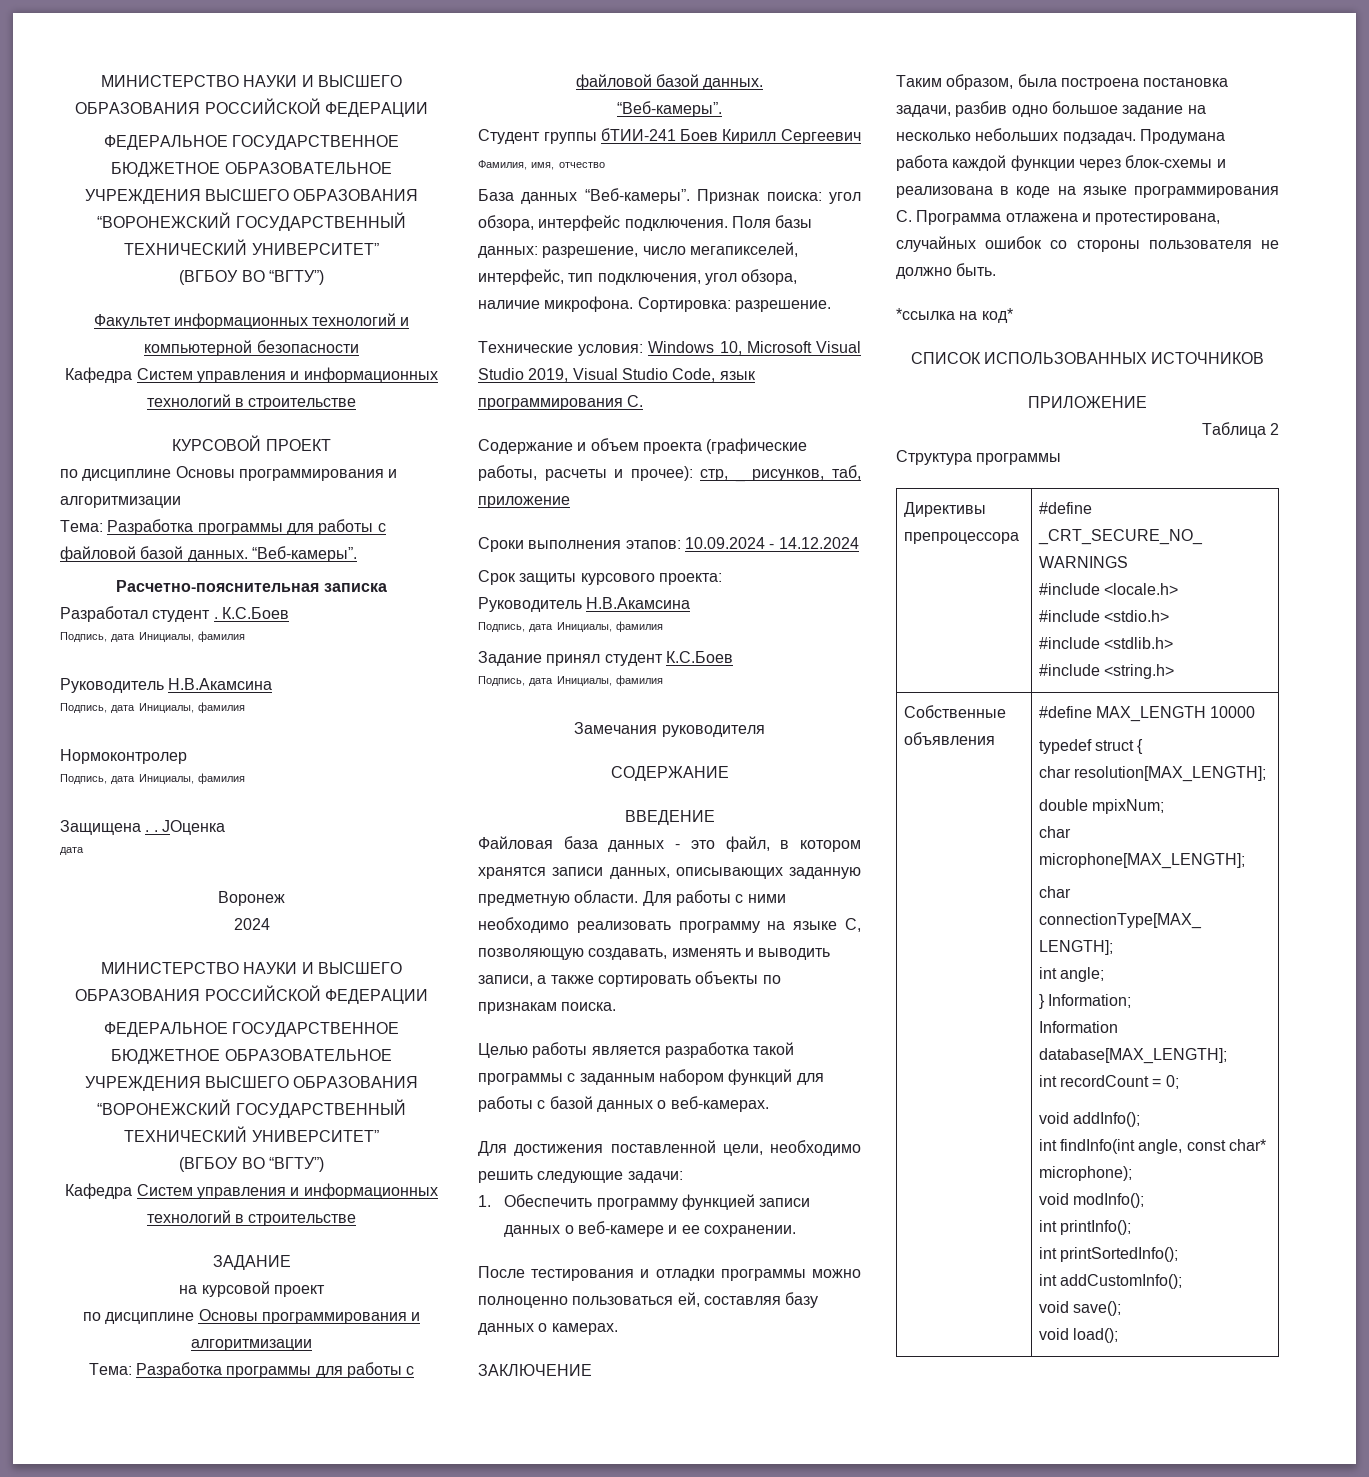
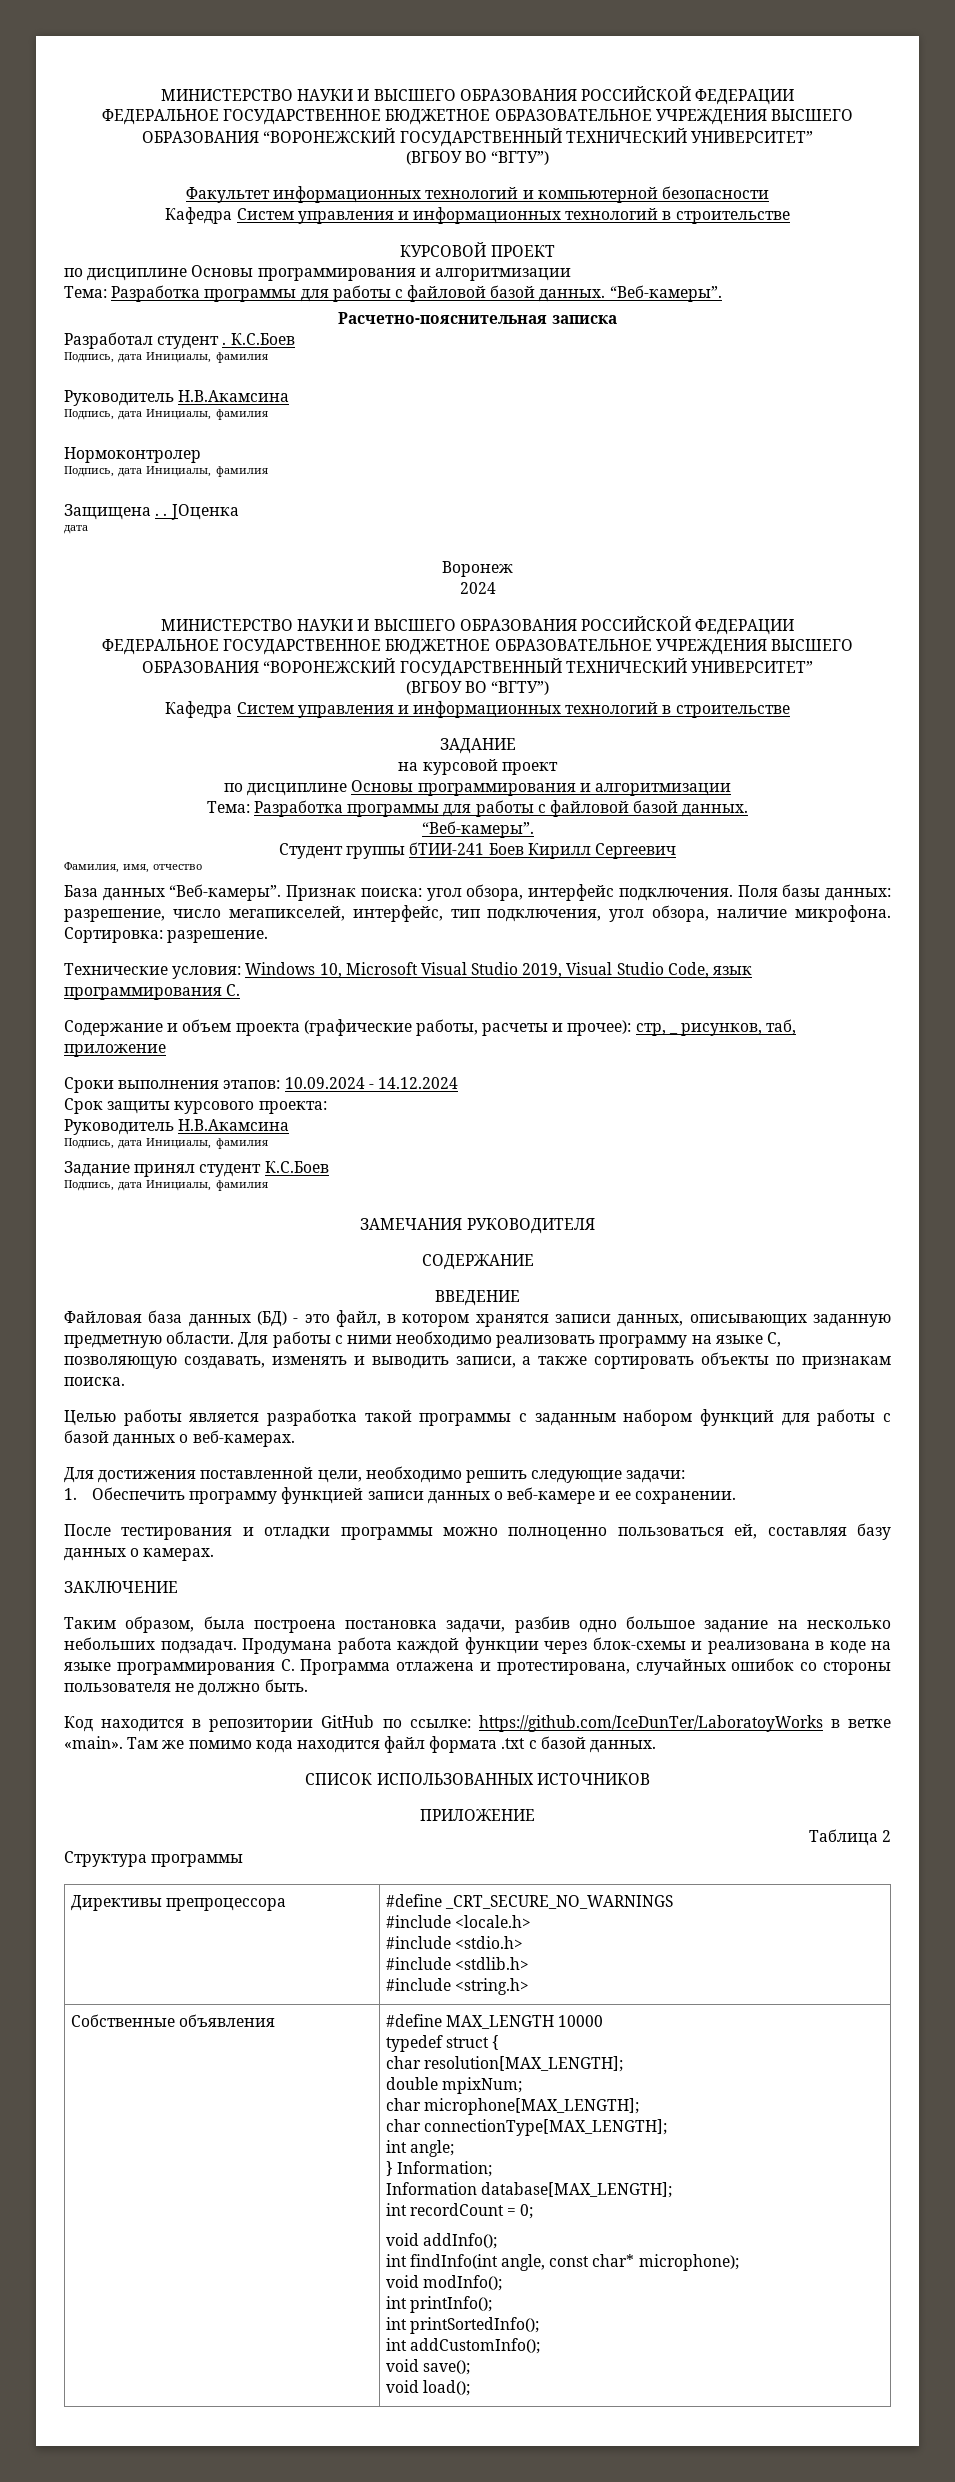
- Замечания руководителя
+ ЗАМЕЧАНИЯ РУКОВОДИТЕЛЯ
- Файловая база данных - это файл, в котором хранятся записи данных, описывающих заданную предметную области.
+ Файловая база данных (БД) - это файл, в котором хранятся записи данных, описывающих заданную предметную области.
- *ссылка на код*
+ Код находится в репозитории GitHub по ссылке: https://github.com/IceDunTer/LaboratoyWorks в ветке «main». Там же помимо кода находится файл формата .txt с базой данных.

